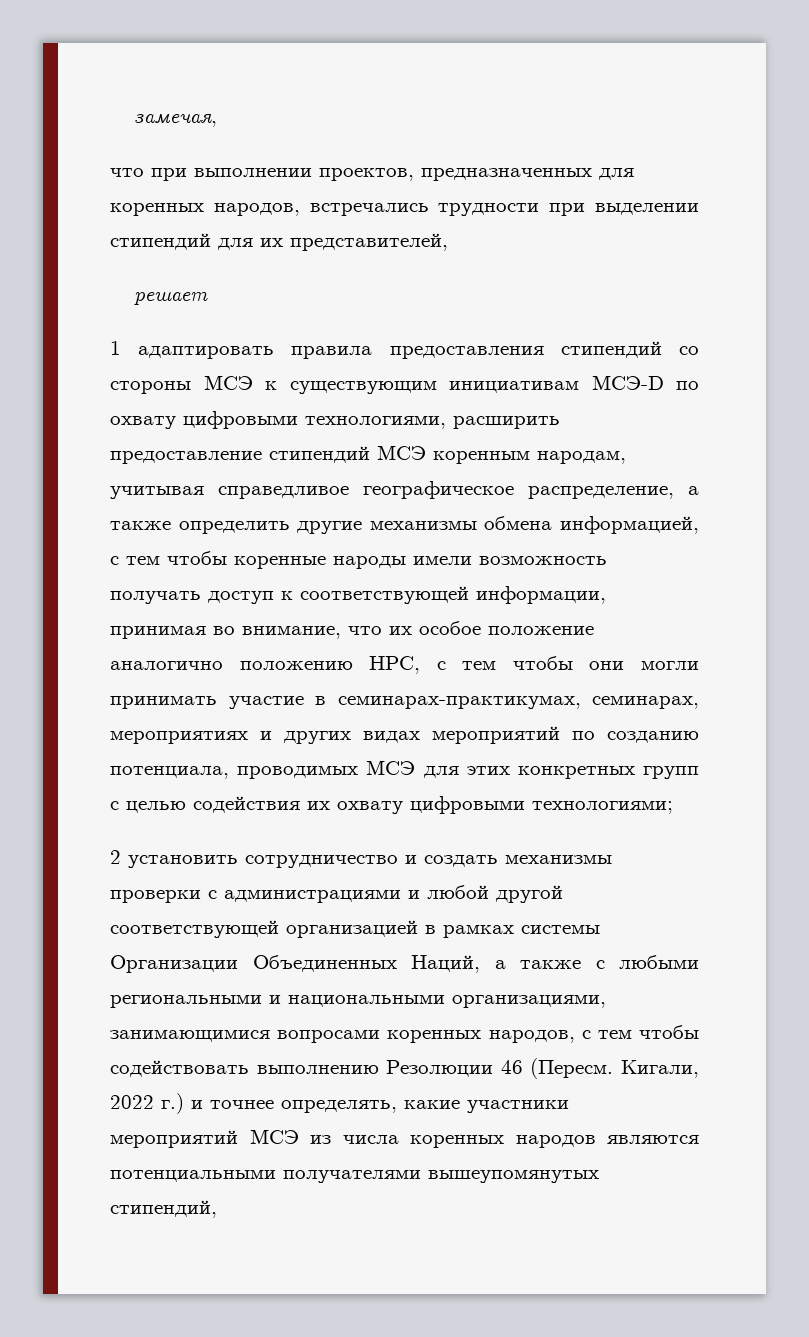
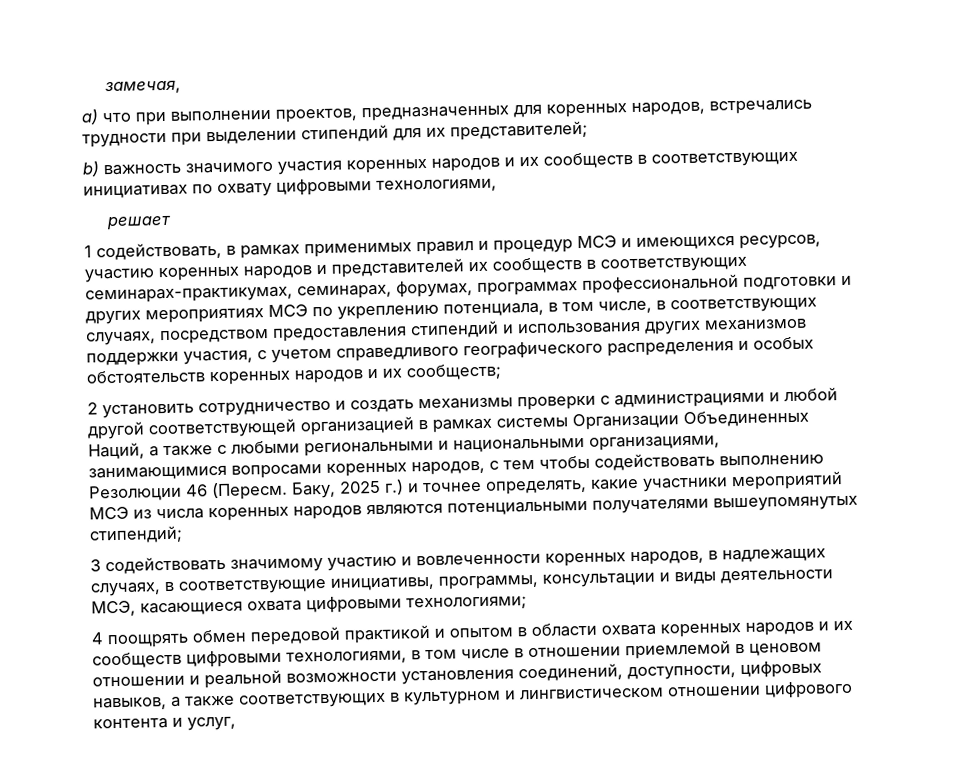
- что при выполнении проектов, предназначенных для коренных народов, встречались трудности при выделении стипендий для их представителей,
+ a) что при выполнении проектов, предназначенных для коренных народов, встречались трудности при выделении стипендий для их представителей;
+ b) важность значимого участия коренных народов и их сообществ в соответствующих инициативах по охвату цифровыми технологиями,
  решает
- 1 адаптировать правила предоставления стипендий со стороны МСЭ к существующим инициативам МСЭ-D по охвату цифровыми технологиями, расширить предоставление стипендий МСЭ коренным народам, учитывая справедливое географическое распределение, а также определить другие механизмы обмена информацией, с тем чтобы коренные народы имели возможность получать доступ к соответствующей информации, принимая во внимание, что их особое положение аналогично положению НРС, с тем чтобы они могли принимать участие в семинарах-практикумах, семинарах, мероприятиях и других видах мероприятий по созданию потенциала, проводимых МСЭ для этих конкретных групп с целью содействия их охвату цифровыми технологиями;
+ 1 содействовать, в рамках применимых правил и процедур МСЭ и имеющихся ресурсов, участию коренных народов и представителей их сообществ в соответствующих семинарах-практикумах, семинарах, форумах, программах профессиональной подготовки и других мероприятиях МСЭ по укреплению потенциала, в том числе, в соответствующих случаях, посредством предоставления стипендий и использования других механизмов поддержки участия, с учетом справедливого географического распределения и особых обстоятельств коренных народов и их сообществ;
- Кигали, 2022 г.) и точнее определять, какие участники мероприятий МСЭ из числа коренных народов являются потенциальными получателями вышеупомянутых стипендий,
+ Баку, 2025 г.) и точнее определять, какие участники мероприятий МСЭ из числа коренных народов являются потенциальными получателями вышеупомянутых стипендий;
+ 3 содействовать значимому участию и вовлеченности коренных народов, в надлежащих случаях, в соответствующие инициативы, программы, консультации и виды деятельности МСЭ, касающиеся охвата цифровыми технологиями;
+ 4 поощрять обмен передовой практикой и опытом в области охвата коренных народов и их сообществ цифровыми технологиями, в том числе в отношении приемлемой в ценовом отношении и реальной возможности установления соединений, доступности, цифровых навыков, а также соответствующих в культурном и лингвистическом отношении цифрового контента и услуг,

